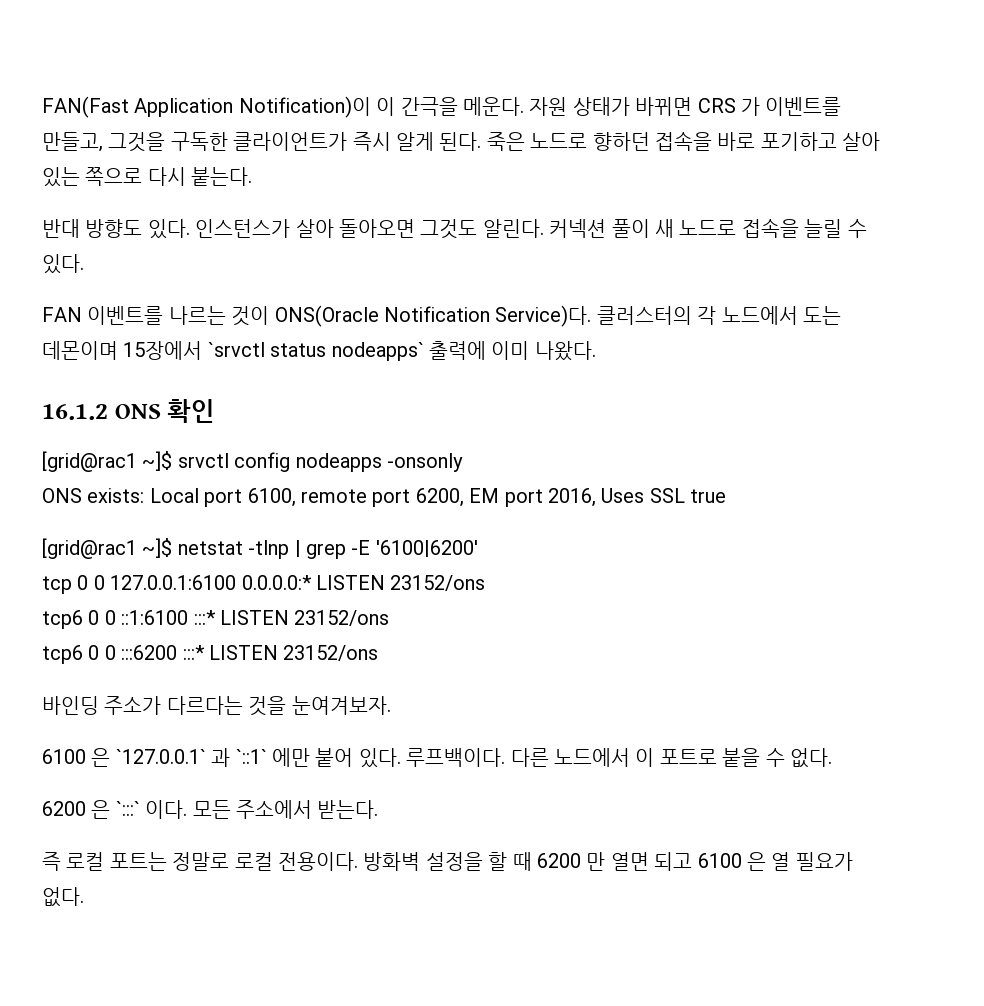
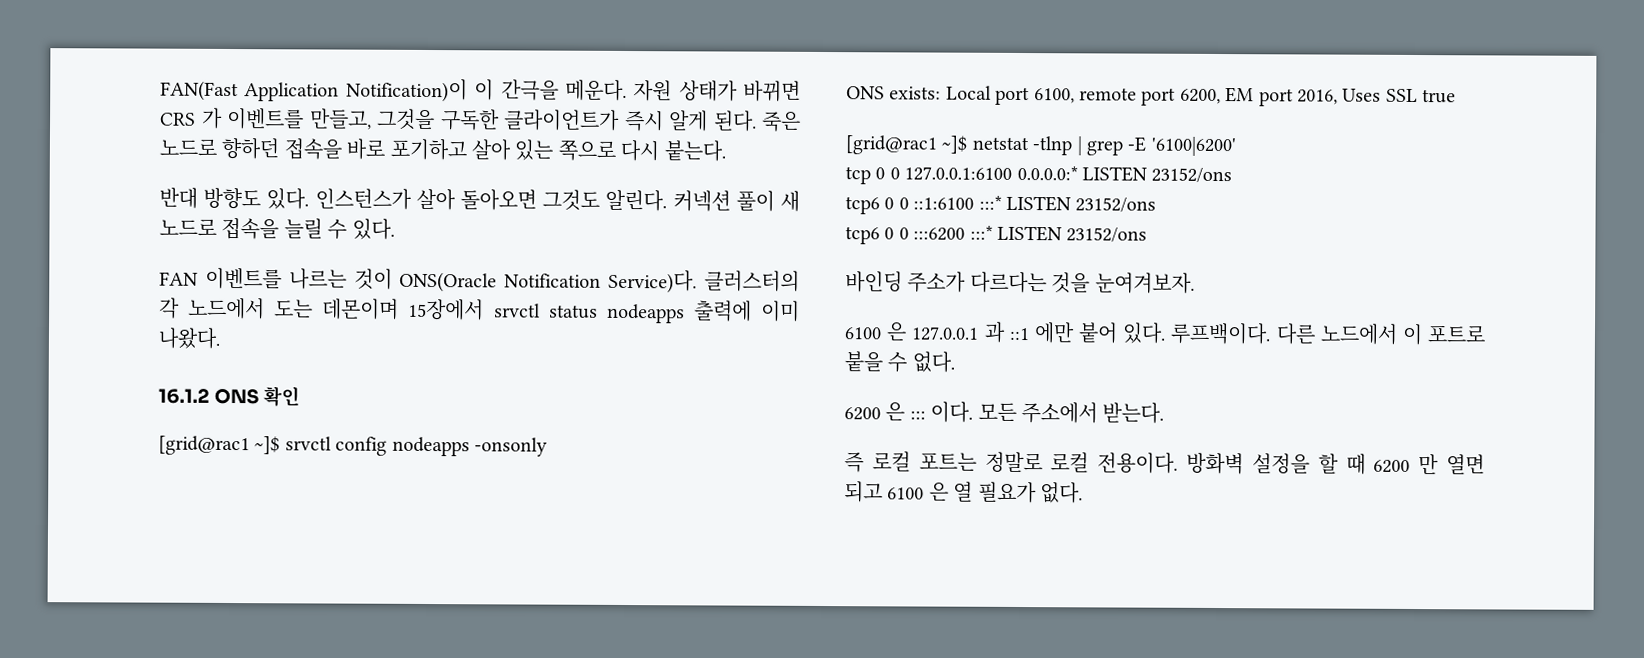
- 클러스터의 각 노드에서 도는 데몬이며 15장에서 `srvctl status nodeapps` 출력에 이미 나왔다.
+ 클러스터의 각 노드에서 도는 데몬이며 15장에서 srvctl status nodeapps 출력에 이미 나왔다.
- 6100 은 `127.0.0.1` 과 `::1` 에만 붙어 있다.
+ 6100 은 127.0.0.1 과 ::1 에만 붙어 있다.
- 6200 은 `:::` 이다.
+ 6200 은 ::: 이다.

